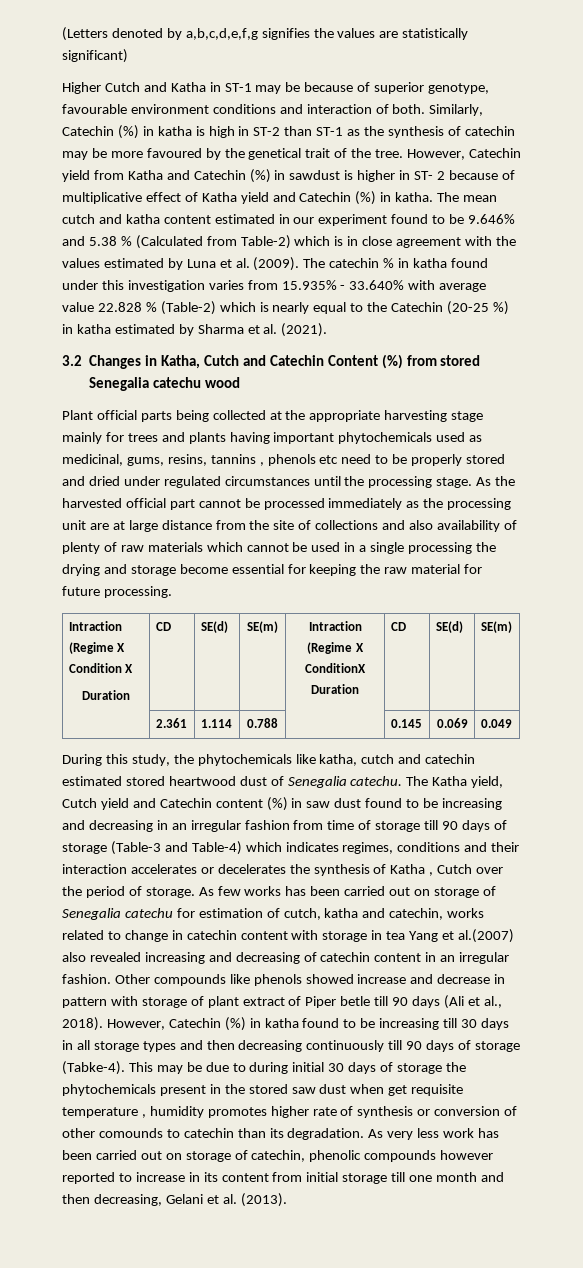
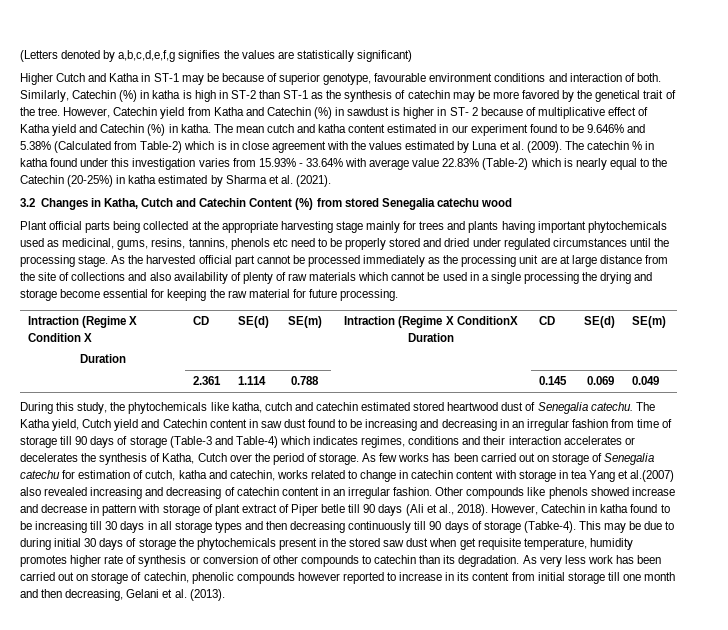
- Similarly, Catechin (%) in katha is high in ST-2 than ST-1 as the synthesis of catechin may be more favoured by the genetical trait of the tree.
+ Similarly, Catechin (%) in katha is high in ST-2 than ST-1 as the synthesis of catechin may be more favored by the genetical trait of the tree.
- The mean cutch and katha content estimated in our experiment found to be 9.646% and 5.38 % (Calculated from Table-2) which is in close agreement with the values estimated by Luna et al. (2009).
+ The mean cutch and katha content estimated in our experiment found to be 9.646% and 5.38% (Calculated from Table-2) which is in close agreement with the values estimated by Luna et al. (2009).
- The catechin % in katha found under this investigation varies from 15.935% - 33.640% with average value 22.828 % (Table-2) which is nearly equal to the Catechin (20-25 %) in katha estimated by Sharma et al. (2021).
+ The catechin % in katha found under this investigation varies from 15.93% - 33.64% with average value 22.83% (Table-2) which is nearly equal to the Catechin (20-25%) in katha estimated by Sharma et al. (2021).
- Plant official parts being collected at the appropriate harvesting stage mainly for trees and plants having important phytochemicals used as medicinal, gums, resins, tannins , phenols etc need to be properly stored and dried under regulated circumstances until the processing stage.
+ Plant official parts being collected at the appropriate harvesting stage mainly for trees and plants having important phytochemicals used as medicinal, gums, resins, tannins, phenols etc need to be properly stored and dried under regulated circumstances until the processing stage.
- The Katha yield, Cutch yield and Catechin content (%) in saw dust found to be increasing and decreasing in an irregular fashion from time of storage till 90 days of storage (Table-3 and Table-4) which indicates regimes, conditions and their interaction accelerates or decelerates the synthesis of Katha , Cutch over the period of storage.
+ The Katha yield, Cutch yield and Catechin content in saw dust found to be increasing and decreasing in an irregular fashion from time of storage till 90 days of storage (Table-3 and Table-4) which indicates regimes, conditions and their interaction accelerates or decelerates the synthesis of Katha, Cutch over the period of storage.
- However, Catechin (%) in katha found to be increasing till 30 days in all storage types and then decreasing continuously till 90 days of storage (Tabke-4).
+ However, Catechin in katha found to be increasing till 30 days in all storage types and then decreasing continuously till 90 days of storage (Tabke-4).
- This may be due to during initial 30 days of storage the phytochemicals present in the stored saw dust when get requisite temperature , humidity promotes higher rate of synthesis or conversion of other comounds to catechin than its degradation.
+ This may be due to during initial 30 days of storage the phytochemicals present in the stored saw dust when get requisite temperature, humidity promotes higher rate of synthesis or conversion of other compounds to catechin than its degradation.

